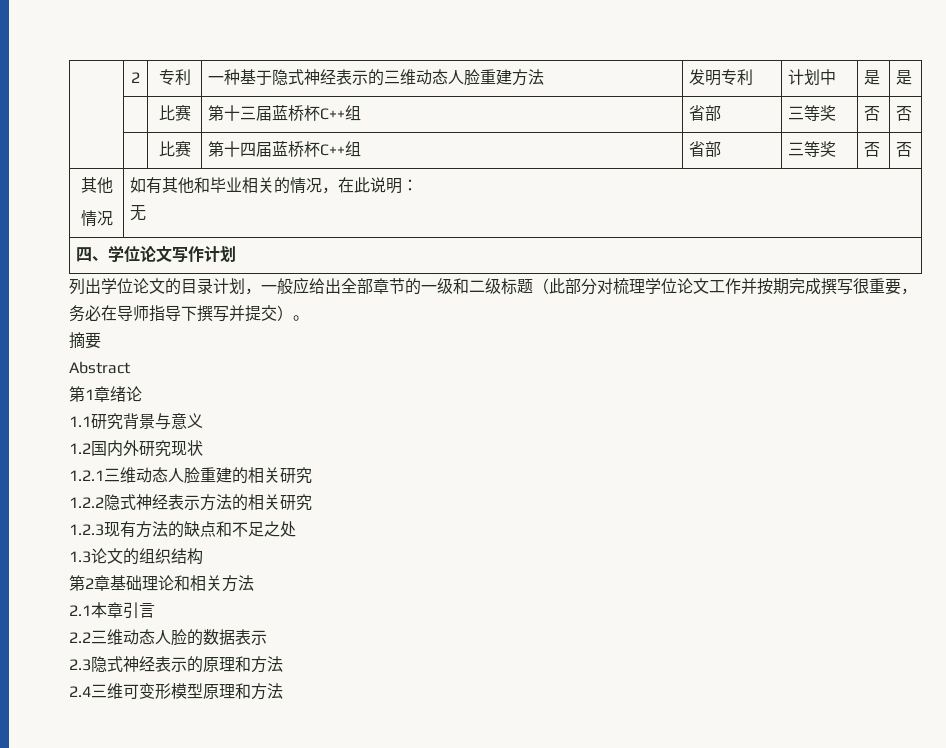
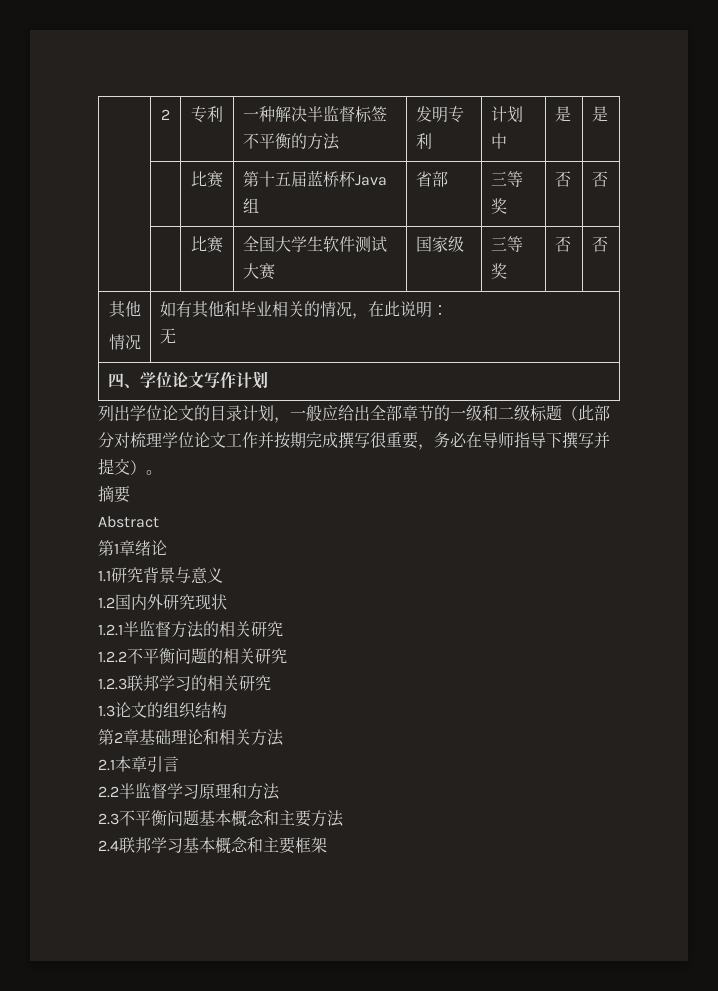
- | 2 | 专利 | 一种基于隐式神经表示的三维动态人脸重建方法 | 发明专利 | 计划中 | 是 | 是
+ | 2 | 专利 | 一种解决半监督标签不平衡的方法 | 发明专利 | 计划中 | 是 | 是
- | | 比赛 | 第十三届蓝桥杯C++组 | 省部 | 三等奖 | 否 | 否
+ | | 比赛 | 第十五届蓝桥杯Java组 | 省部 | 三等奖 | 否 | 否
- | | 比赛 | 第十四届蓝桥杯C++组 | 省部 | 三等奖 | 否 | 否
+ | | 比赛 | 全国大学生软件测试大赛 | 国家级 | 三等奖 | 否 | 否
- 1.2.1三维动态人脸重建的相关研究
- 1.2.2隐式神经表示方法的相关研究
- 1.2.3现有方法的缺点和不足之处
+ 1.2.1半监督方法的相关研究
+ 1.2.2不平衡问题的相关研究
+ 1.2.3联邦学习的相关研究
- 2.2三维动态人脸的数据表示
- 2.3隐式神经表示的原理和方法
- 2.4三维可变形模型原理和方法
+ 2.2半监督学习原理和方法
+ 2.3不平衡问题基本概念和主要方法
+ 2.4联邦学习基本概念和主要框架

